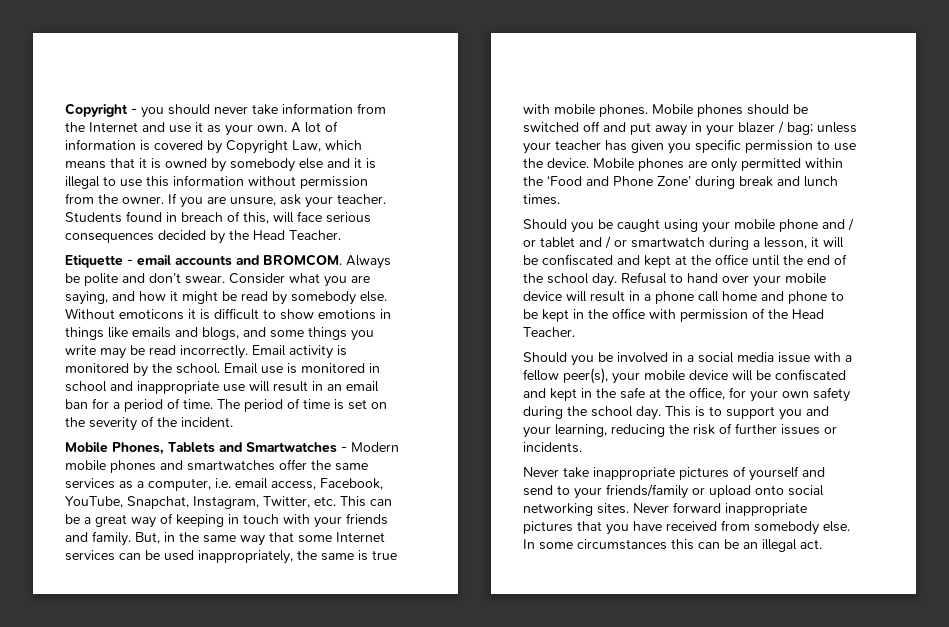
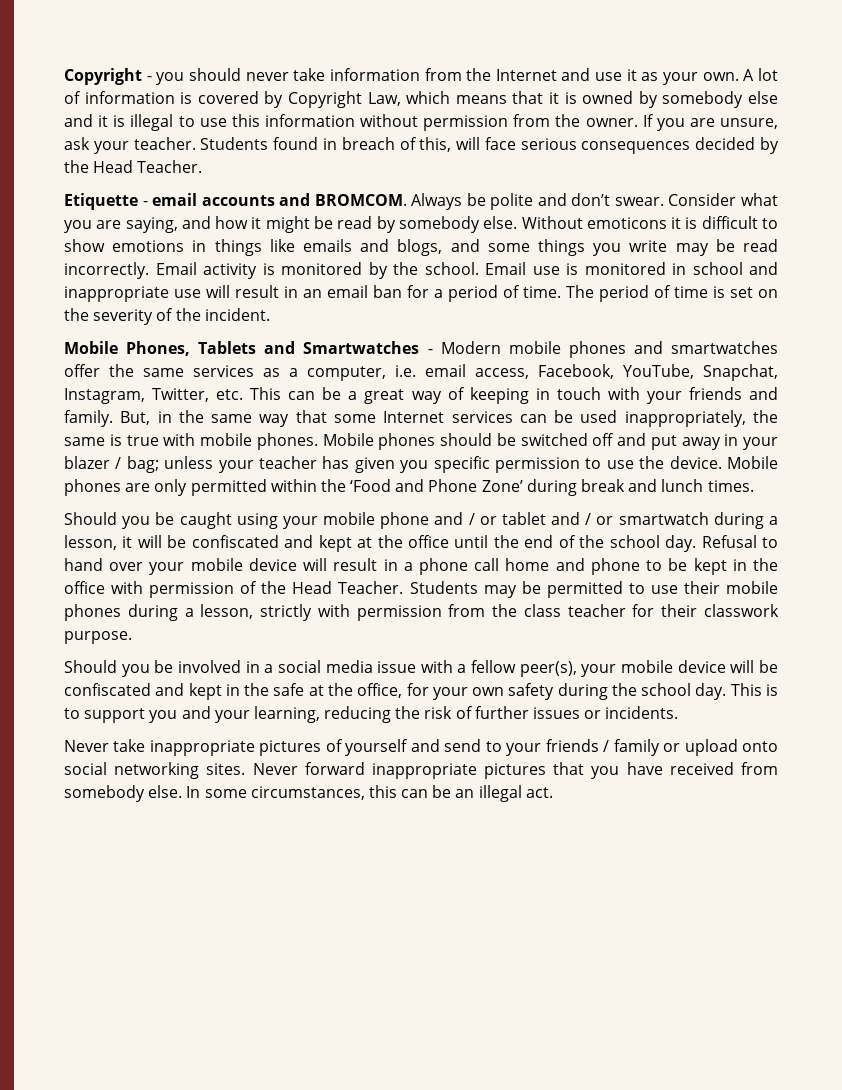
+ Students may be permitted to use their mobile phones during a lesson, strictly with permission from the class teacher for their classwork purpose.
- Never take inappropriate pictures of yourself and send to your friends/family or upload onto social networking sites.
+ Never take inappropriate pictures of yourself and send to your friends / family or upload onto social networking sites.
- In some circumstances this can be an illegal act.
+ In some circumstances, this can be an illegal act.

